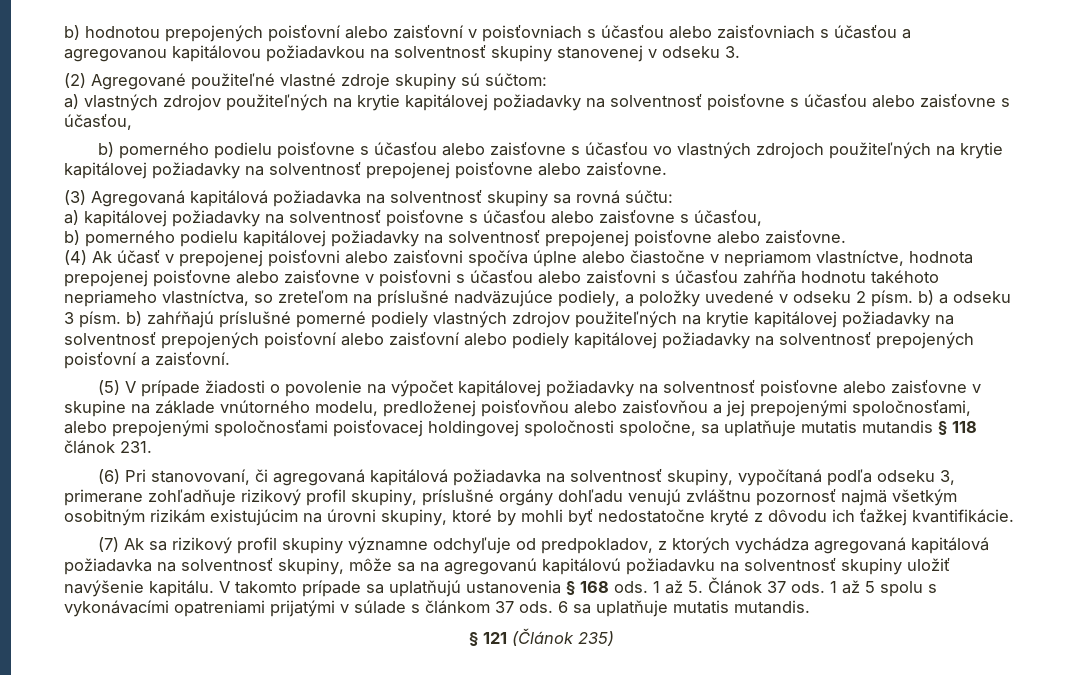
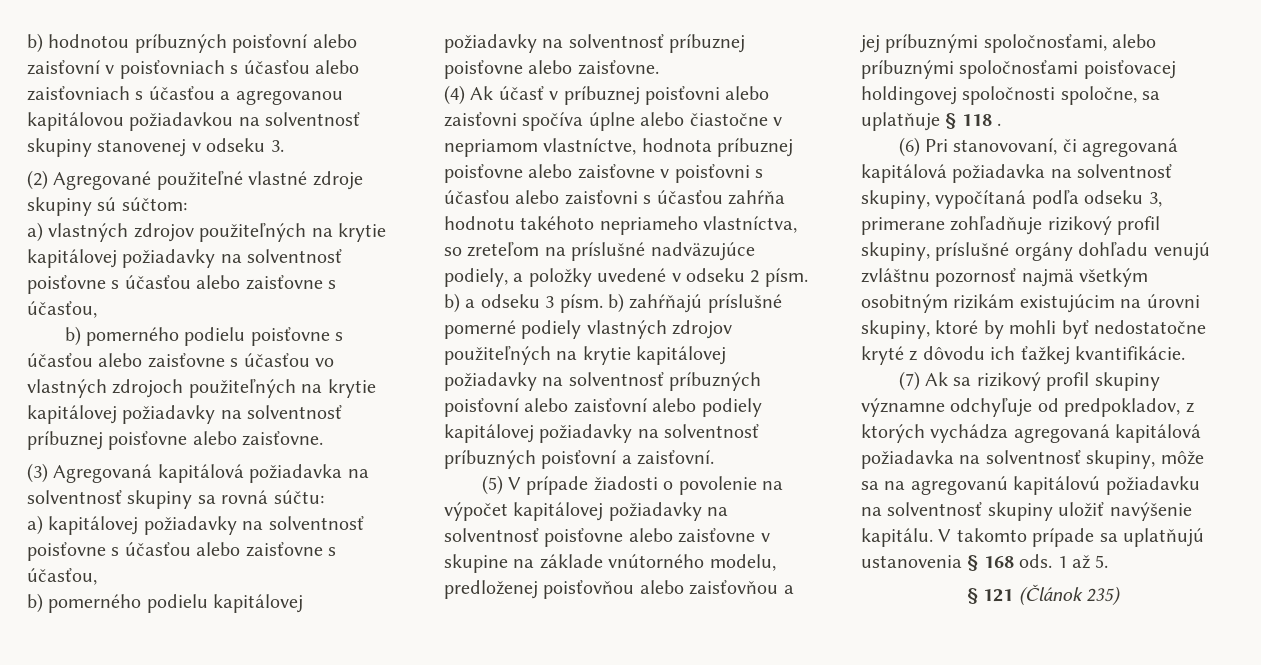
- b) hodnotou prepojených poisťovní alebo zaisťovní v poisťovniach s účasťou alebo zaisťovniach s účasťou a agregovanou kapitálovou požiadavkou na solventnosť skupiny stanovenej v odseku 3.
+ b) hodnotou príbuzných poisťovní alebo zaisťovní v poisťovniach s účasťou alebo zaisťovniach s účasťou a agregovanou kapitálovou požiadavkou na solventnosť skupiny stanovenej v odseku 3.
- b) pomerného podielu poisťovne s účasťou alebo zaisťovne s účasťou vo vlastných zdrojoch použiteľných na krytie kapitálovej požiadavky na solventnosť prepojenej poisťovne alebo zaisťovne.
+ b) pomerného podielu poisťovne s účasťou alebo zaisťovne s účasťou vo vlastných zdrojoch použiteľných na krytie kapitálovej požiadavky na solventnosť príbuznej poisťovne alebo zaisťovne.
- b) pomerného podielu kapitálovej požiadavky na solventnosť prepojenej poisťovne alebo zaisťovne.
+ b) pomerného podielu kapitálovej požiadavky na solventnosť príbuznej poisťovne alebo zaisťovne.
- (4) Ak účasť v prepojenej poisťovni alebo zaisťovni spočíva úplne alebo čiastočne v nepriamom vlastníctve, hodnota prepojenej poisťovne alebo zaisťovne v poisťovni s účasťou alebo zaisťovni s účasťou zahŕňa hodnotu takéhoto nepriameho vlastníctva, so zreteľom na príslušné nadväzujúce podiely, a položky uvedené v odseku 2 písm. b) a odseku 3 písm. b) zahŕňajú príslušné pomerné podiely vlastných zdrojov použiteľných na krytie kapitálovej požiadavky na solventnosť prepojených poisťovní alebo zaisťovní alebo podiely kapitálovej požiadavky na solventnosť prepojených poisťovní a zaisťovní.
+ (4) Ak účasť v príbuznej poisťovni alebo zaisťovni spočíva úplne alebo čiastočne v nepriamom vlastníctve, hodnota príbuznej poisťovne alebo zaisťovne v poisťovni s účasťou alebo zaisťovni s účasťou zahŕňa hodnotu takéhoto nepriameho vlastníctva, so zreteľom na príslušné nadväzujúce podiely, a položky uvedené v odseku 2 písm. b) a odseku 3 písm. b) zahŕňajú príslušné pomerné podiely vlastných zdrojov použiteľných na krytie kapitálovej požiadavky na solventnosť príbuzných poisťovní alebo zaisťovní alebo podiely kapitálovej požiadavky na solventnosť príbuzných poisťovní a zaisťovní.
- (5) V prípade žiadosti o povolenie na výpočet kapitálovej požiadavky na solventnosť poisťovne alebo zaisťovne v skupine na základe vnútorného modelu, predloženej poisťovňou alebo zaisťovňou a jej prepojenými spoločnosťami, alebo prepojenými spoločnosťami poisťovacej holdingovej spoločnosti spoločne, sa uplatňuje mutatis mutandis § 118 článok 231.
+ (5) V prípade žiadosti o povolenie na výpočet kapitálovej požiadavky na solventnosť poisťovne alebo zaisťovne v skupine na základe vnútorného modelu, predloženej poisťovňou alebo zaisťovňou a jej príbuznými spoločnosťami, alebo príbuznými spoločnosťami poisťovacej holdingovej spoločnosti spoločne, sa uplatňuje § 118 .
- 1 až 5. Článok 37 ods. 1 až 5 spolu s vykonávacími opatreniami prijatými v súlade s článkom 37 ods. 6 sa uplatňuje mutatis mutandis.
+ 1 až 5.

